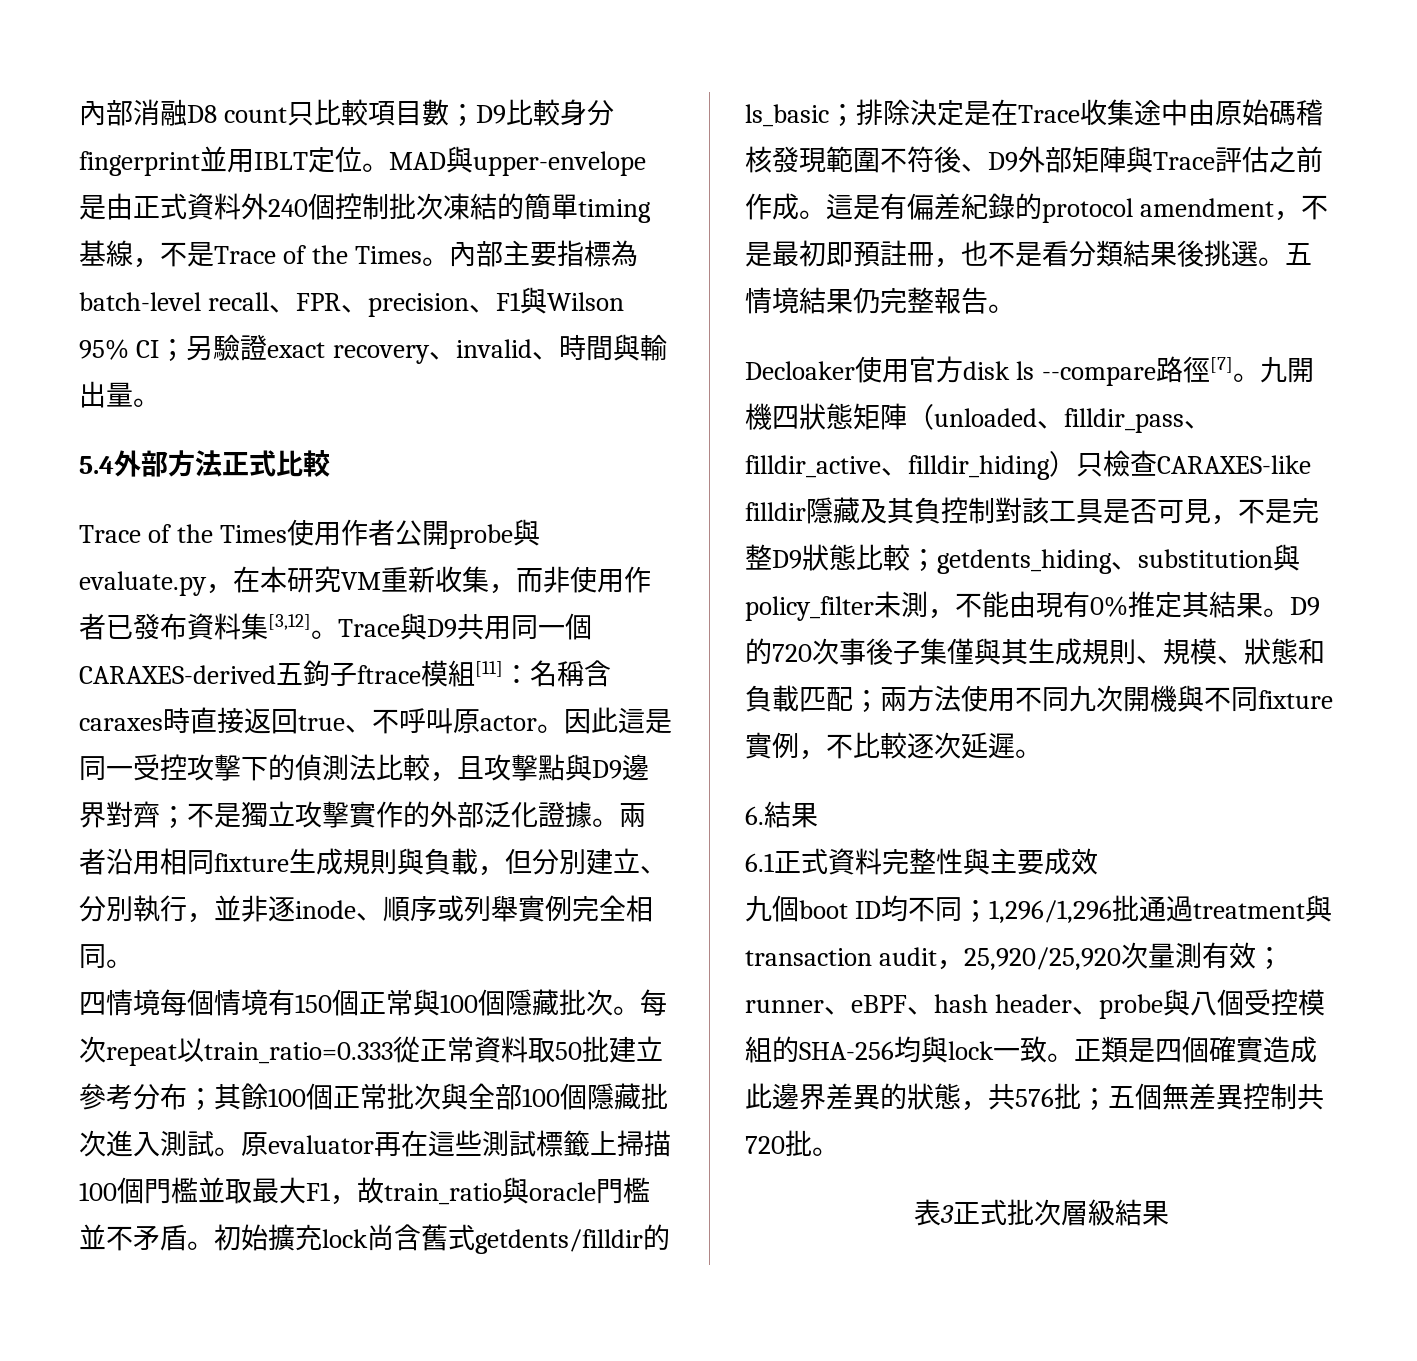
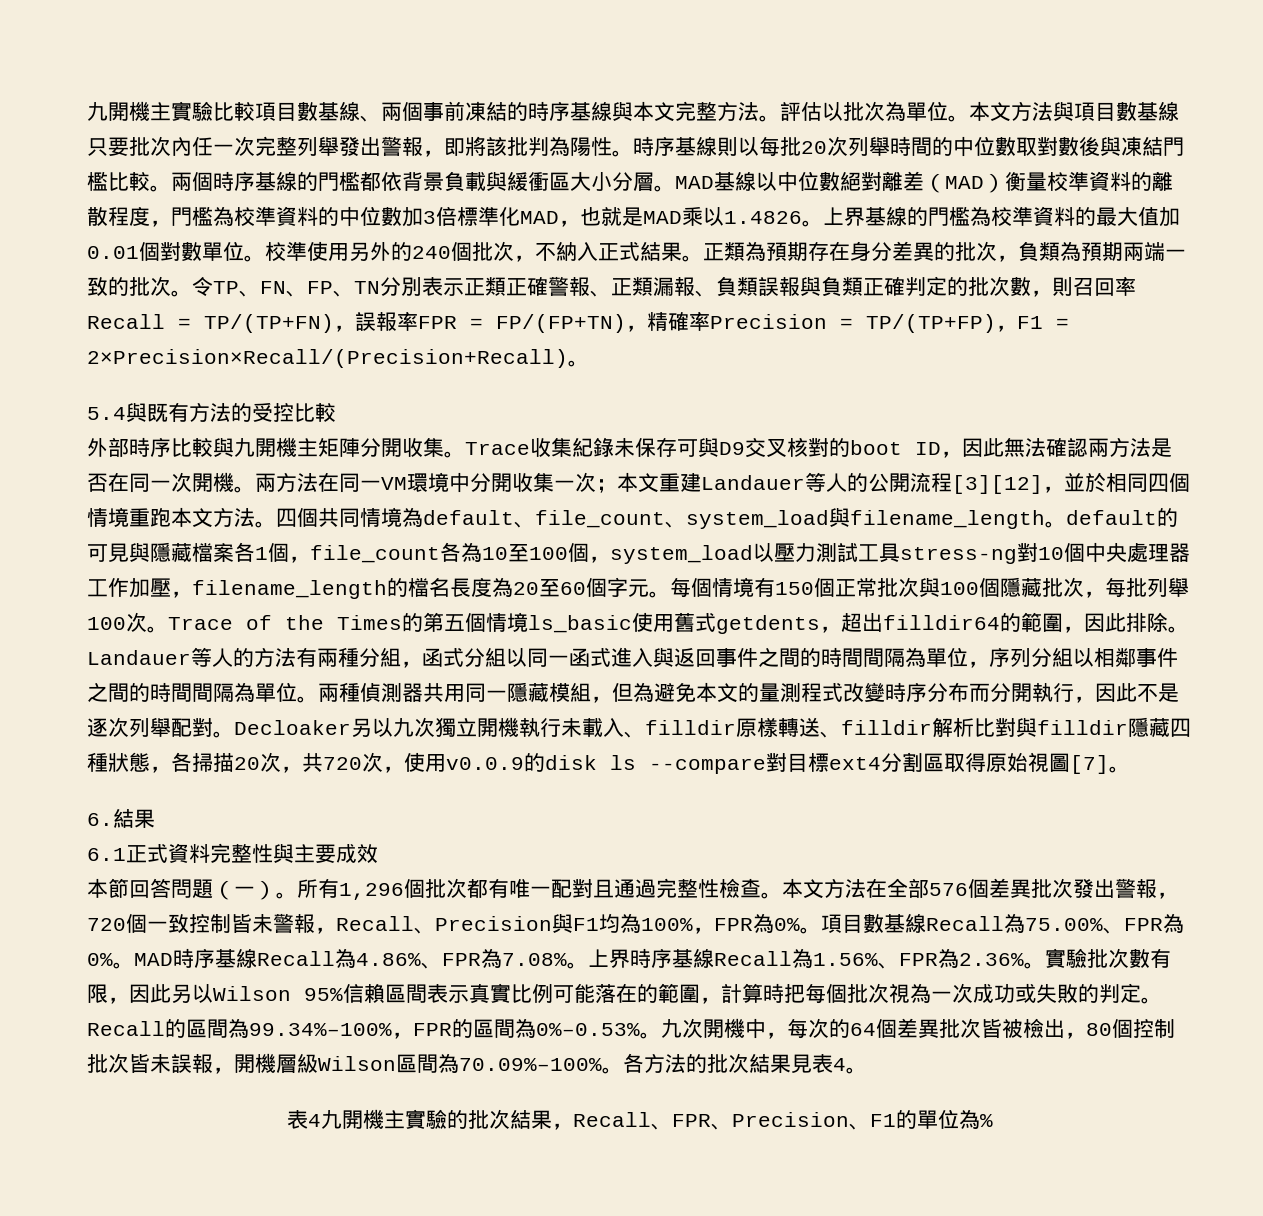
- 內部消融D8 count只比較項目數；D9比較身分fingerprint並用IBLT定位。MAD與upper-envelope是由正式資料外240個控制批次凍結的簡單timing基線，不是Trace of the Times。內部主要指標為batch-level recall、FPR、precision、F1與Wilson 95% CI；另驗證exact recovery、invalid、時間與輸出量。
- 5.4外部方法正式比較
- Trace of the Times使用作者公開probe與evaluate.py，在本研究VM重新收集，而非使用作者已發布資料集[3,12]。Trace與D9共用同一個CARAXES-derived五鉤子ftrace模組[11]：名稱含caraxes時直接返回true、不呼叫原actor。因此這是同一受控攻擊下的偵測法比較，且攻擊點與D9邊界對齊；不是獨立攻擊實作的外部泛化證據。兩者沿用相同fixture生成規則與負載，但分別建立、分別執行，並非逐inode、順序或列舉實例完全相同。
- 四情境每個情境有150個正常與100個隱藏批次。每次repeat以train_ratio=0.333從正常資料取50批建立參考分布；其餘100個正常批次與全部100個隱藏批次進入測試。原evaluator再在這些測試標籤上掃描100個門檻並取最大F1，故train_ratio與oracle門檻並不矛盾。初始擴充lock尚含舊式getdents/filldir的ls_basic；排除決定是在Trace收集途中由原始碼稽核發現範圍不符後、D9外部矩陣與Trace評估之前作成。這是有偏差紀錄的protocol amendment，不是最初即預註冊，也不是看分類結果後挑選。五情境結果仍完整報告。
- Decloaker使用官方disk ls --compare路徑[7]。九開機四狀態矩陣（unloaded、filldir_pass、filldir_active、filldir_hiding）只檢查CARAXES-like filldir隱藏及其負控制對該工具是否可見，不是完整D9狀態比較；getdents_hiding、substitution與policy_filter未測，不能由現有0%推定其結果。D9的720次事後子集僅與其生成規則、規模、狀態和負載匹配；兩方法使用不同九次開機與不同fixture實例，不比較逐次延遲。
+ 九開機主實驗比較項目數基線、兩個事前凍結的時序基線與本文完整方法。評估以批次為單位。本文方法與項目數基線只要批次內任一次完整列舉發出警報，即將該批判為陽性。時序基線則以每批20次列舉時間的中位數取對數後與凍結門檻比較。兩個時序基線的門檻都依背景負載與緩衝區大小分層。MAD基線以中位數絕對離差（MAD）衡量校準資料的離散程度，門檻為校準資料的中位數加3倍標準化MAD，也就是MAD乘以1.4826。上界基線的門檻為校準資料的最大值加0.01個對數單位。校準使用另外的240個批次，不納入正式結果。正類為預期存在身分差異的批次，負類為預期兩端一致的批次。令TP、FN、FP、TN分別表示正類正確警報、正類漏報、負類誤報與負類正確判定的批次數，則召回率Recall = TP/(TP+FN)，誤報率FPR = FP/(FP+TN)，精確率Precision = TP/(TP+FP)，F1 = 2×Precision×Recall/(Precision+Recall)。
+ 5.4與既有方法的受控比較
+ 外部時序比較與九開機主矩陣分開收集。Trace收集紀錄未保存可與D9交叉核對的boot ID，因此無法確認兩方法是否在同一次開機。兩方法在同一VM環境中分開收集一次；本文重建Landauer等人的公開流程[3][12]，並於相同四個情境重跑本文方法。四個共同情境為default、file_count、system_load與filename_length。default的可見與隱藏檔案各1個，file_count各為10至100個，system_load以壓力測試工具stress-ng對10個中央處理器工作加壓，filename_length的檔名長度為20至60個字元。每個情境有150個正常批次與100個隱藏批次，每批列舉100次。Trace of the Times的第五個情境ls_basic使用舊式getdents，超出filldir64的範圍，因此排除。Landauer等人的方法有兩種分組，函式分組以同一函式進入與返回事件之間的時間間隔為單位，序列分組以相鄰事件之間的時間間隔為單位。兩種偵測器共用同一隱藏模組，但為避免本文的量測程式改變時序分布而分開執行，因此不是逐次列舉配對。Decloaker另以九次獨立開機執行未載入、filldir原樣轉送、filldir解析比對與filldir隱藏四種狀態，各掃描20次，共720次，使用v0.0.9的disk ls --compare對目標ext4分割區取得原始視圖[7]。
- 九個boot ID均不同；1,296/1,296批通過treatment與transaction audit，25,920/25,920次量測有效；runner、eBPF、hash header、probe與八個受控模組的SHA-256均與lock一致。正類是四個確實造成此邊界差異的狀態，共576批；五個無差異控制共720批。
- 表3正式批次層級結果
+ 本節回答問題（一）。所有1,296個批次都有唯一配對且通過完整性檢查。本文方法在全部576個差異批次發出警報，720個一致控制皆未警報，Recall、Precision與F1均為100%，FPR為0%。項目數基線Recall為75.00%、FPR為0%。MAD時序基線Recall為4.86%、FPR為7.08%。上界時序基線Recall為1.56%、FPR為2.36%。實驗批次數有限，因此另以Wilson 95%信賴區間表示真實比例可能落在的範圍，計算時把每個批次視為一次成功或失敗的判定。Recall的區間為99.34%–100%，FPR的區間為0%–0.53%。九次開機中，每次的64個差異批次皆被檢出，80個控制批次皆未誤報，開機層級Wilson區間為70.09%–100%。各方法的批次結果見表4。
+ 表4九開機主實驗的批次結果，Recall、FPR、Precision、F1的單位為%

